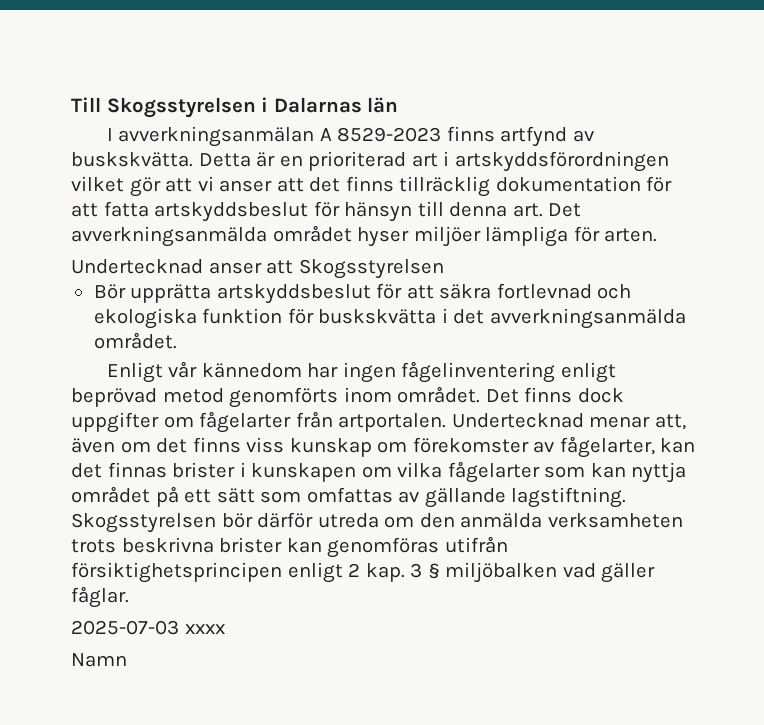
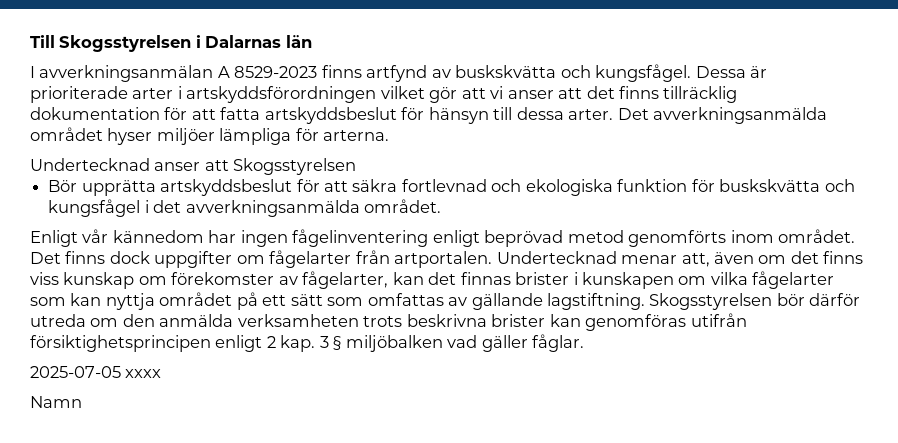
- I avverkningsanmälan A 8529-2023 finns artfynd av buskskvätta. Detta är en prioriterad art i artskyddsförordningen vilket gör att vi anser att det finns tillräcklig dokumentation för att fatta artskyddsbeslut för hänsyn till denna art. Det avverkningsanmälda området hyser miljöer lämpliga för arten.
+ I avverkningsanmälan A 8529-2023 finns artfynd av buskskvätta och kungsfågel. Dessa är prioriterade arter i artskyddsförordningen vilket gör att vi anser att det finns tillräcklig dokumentation för att fatta artskyddsbeslut för hänsyn till dessa arter. Det avverkningsanmälda området hyser miljöer lämpliga för arterna.
- Bör upprätta artskyddsbeslut för att säkra fortlevnad och ekologiska funktion för buskskvätta i det avverkningsanmälda området.
+ Bör upprätta artskyddsbeslut för att säkra fortlevnad och ekologiska funktion för buskskvätta och kungsfågel i det avverkningsanmälda området.
- 2025-07-03 xxxx
+ 2025-07-05 xxxx

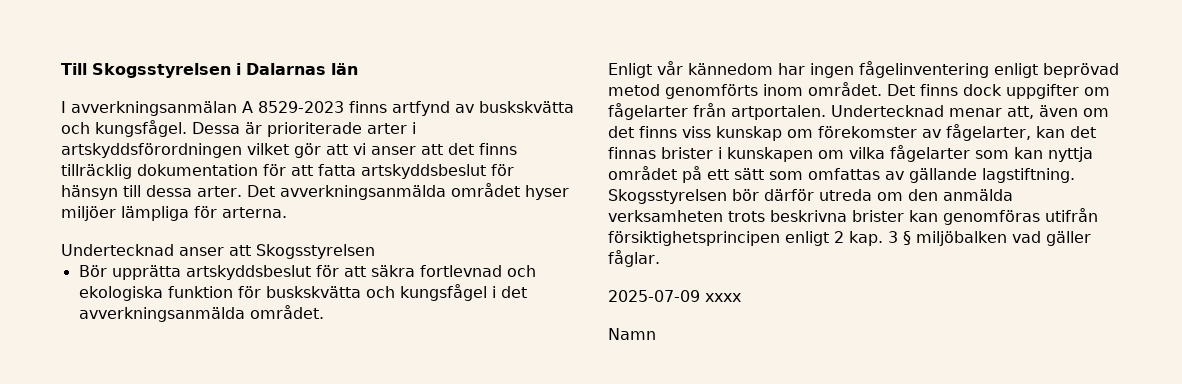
- 2025-07-05 xxxx
+ 2025-07-09 xxxx

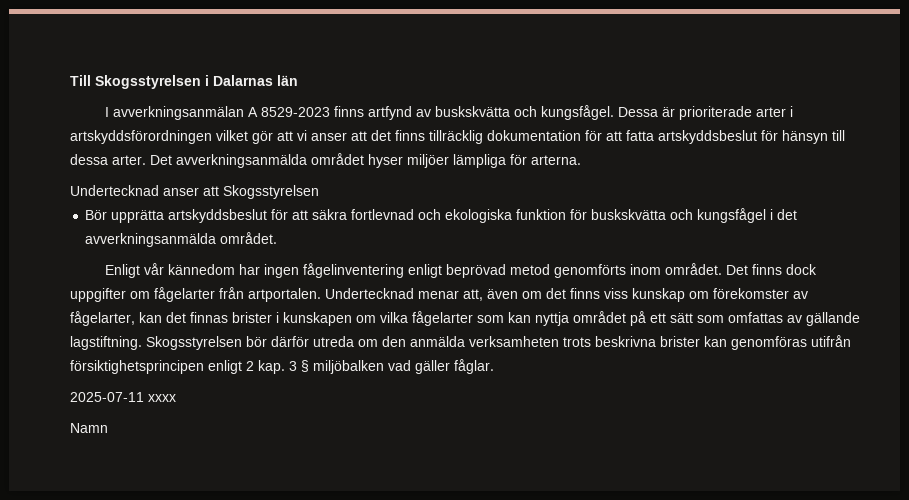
- 2025-07-09 xxxx
+ 2025-07-11 xxxx

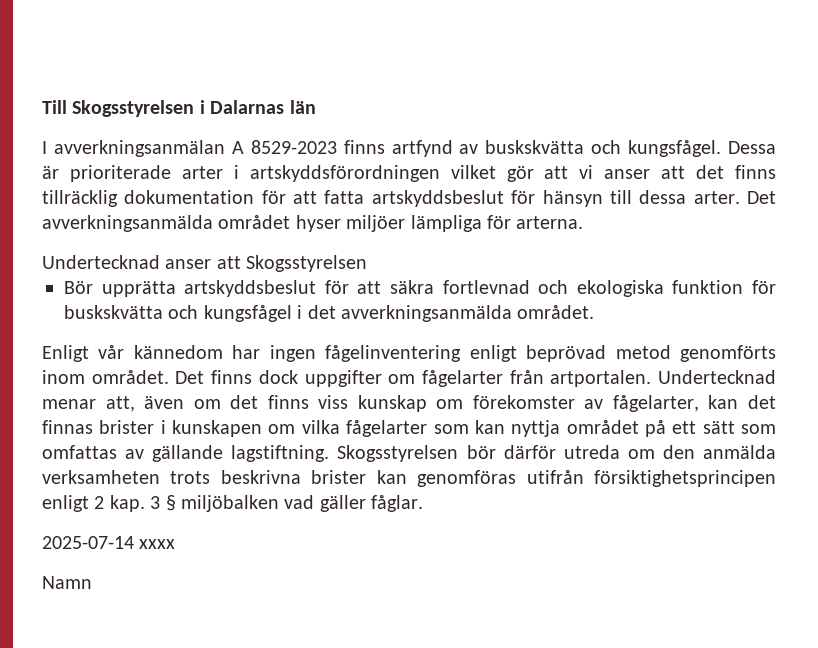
- 2025-07-11 xxxx
+ 2025-07-14 xxxx

